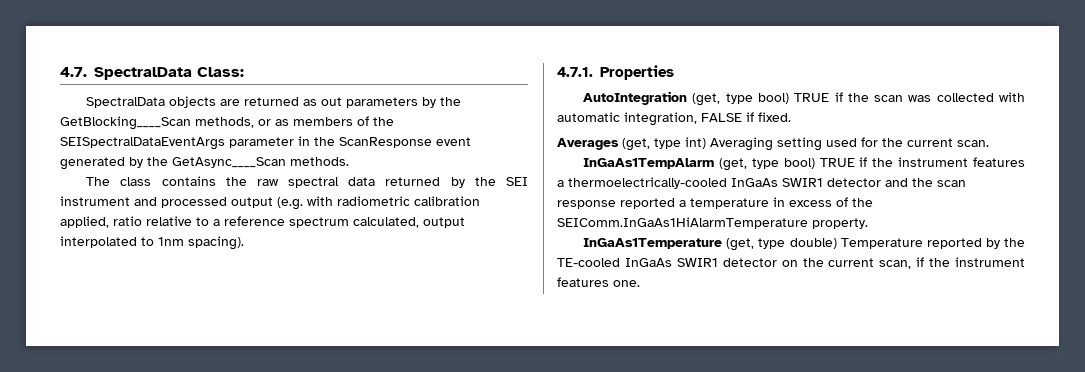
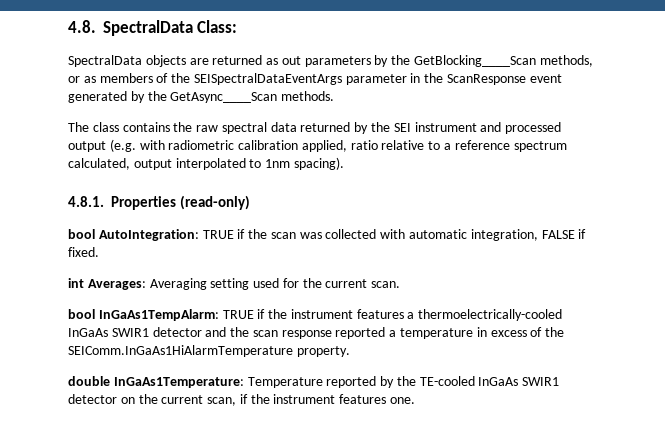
- 4.7. SpectralData Class:
+ 4.8. SpectralData Class:
- 4.7.1. Properties
- AutoIntegration (get, type bool) TRUE if the scan was collected with automatic integration, FALSE if fixed.
+ 4.8.1. Properties (read-only)
+ bool AutoIntegration: TRUE if the scan was collected with automatic integration, FALSE if fixed.
- Averages (get, type int) Averaging setting used for the current scan.
+ int Averages: Averaging setting used for the current scan.
- InGaAs1TempAlarm (get, type bool) TRUE if the instrument features a thermoelectrically-cooled InGaAs SWIR1 detector and the scan response reported a temperature in excess of the SEIComm.InGaAs1HiAlarmTemperature property.
+ bool InGaAs1TempAlarm: TRUE if the instrument features a thermoelectrically-cooled InGaAs SWIR1 detector and the scan response reported a temperature in excess of the SEIComm.InGaAs1HiAlarmTemperature property.
- InGaAs1Temperature (get, type double) Temperature reported by the TE-cooled InGaAs SWIR1 detector on the current scan, if the instrument features one.
+ double InGaAs1Temperature: Temperature reported by the TE-cooled InGaAs SWIR1 detector on the current scan, if the instrument features one.

